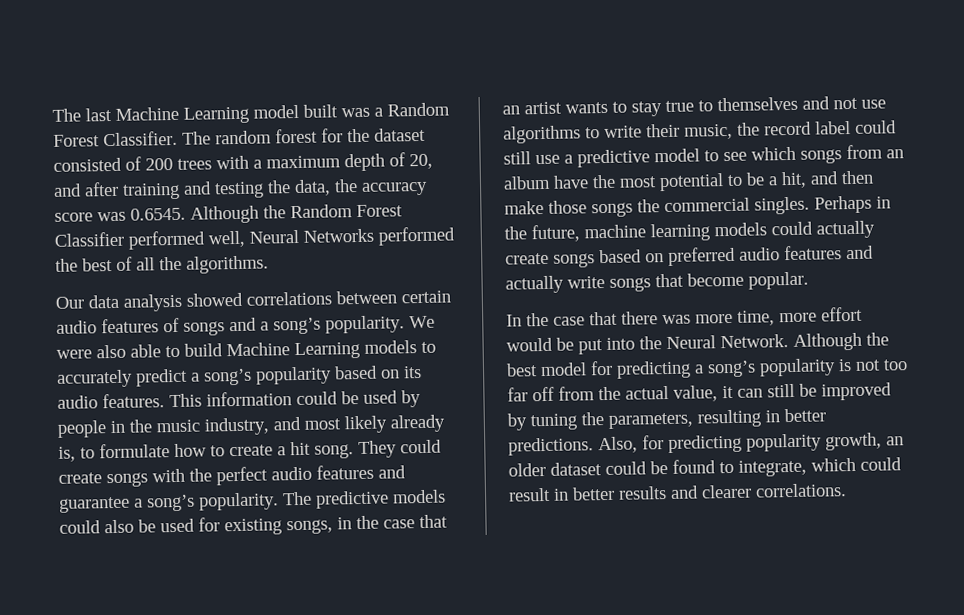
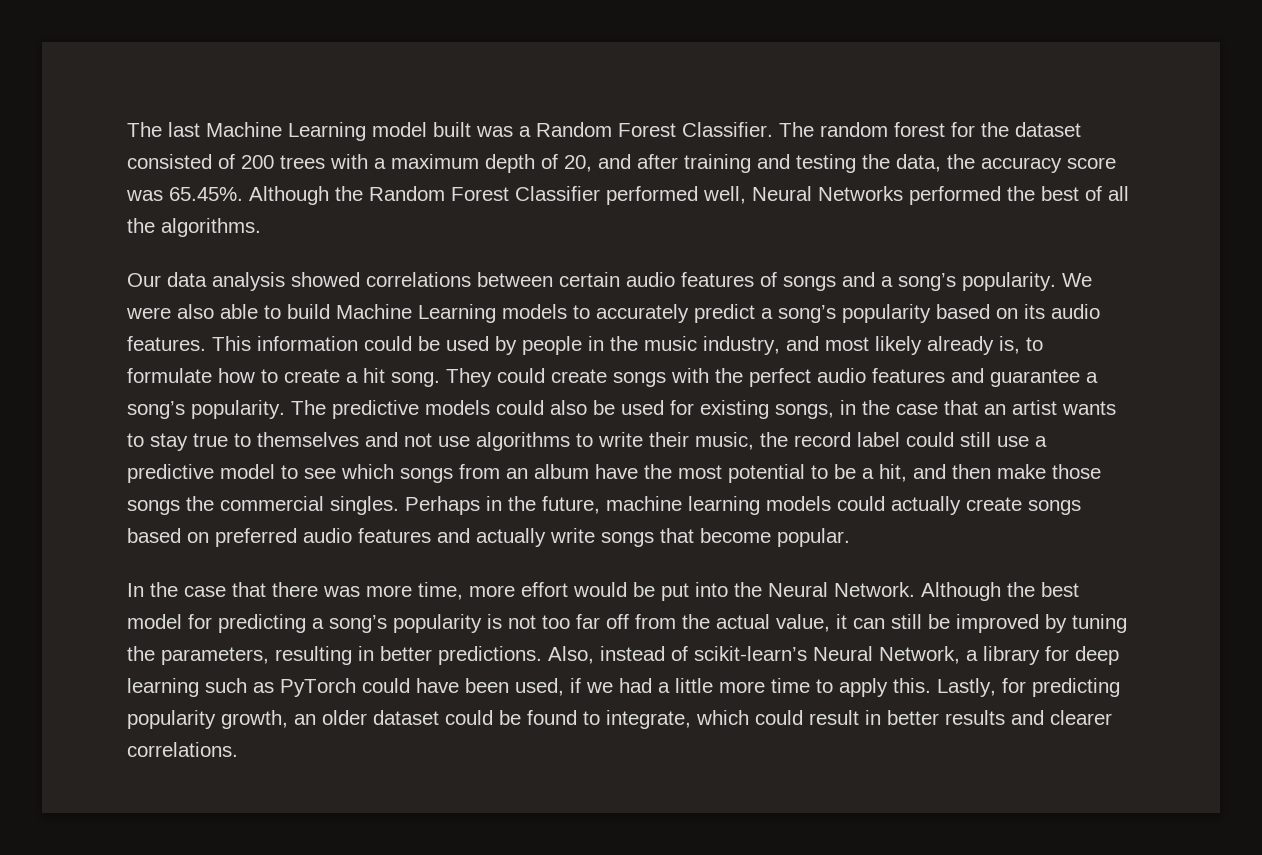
- The random forest for the dataset consisted of 200 trees with a maximum depth of 20, and after training and testing the data, the accuracy score was 0.6545. Although the Random Forest Classifier performed well, Neural Networks performed the best of all the algorithms.
+ The random forest for the dataset consisted of 200 trees with a maximum depth of 20, and after training and testing the data, the accuracy score was 65.45%. Although the Random Forest Classifier performed well, Neural Networks performed the best of all the algorithms.
- Also, for predicting popularity growth, an older dataset could be found to integrate, which could result in better results and clearer correlations.
+ Also, instead of scikit-learn’s Neural Network, a library for deep learning such as PyTorch could have been used, if we had a little more time to apply this. Lastly, for predicting popularity growth, an older dataset could be found to integrate, which could result in better results and clearer correlations.

